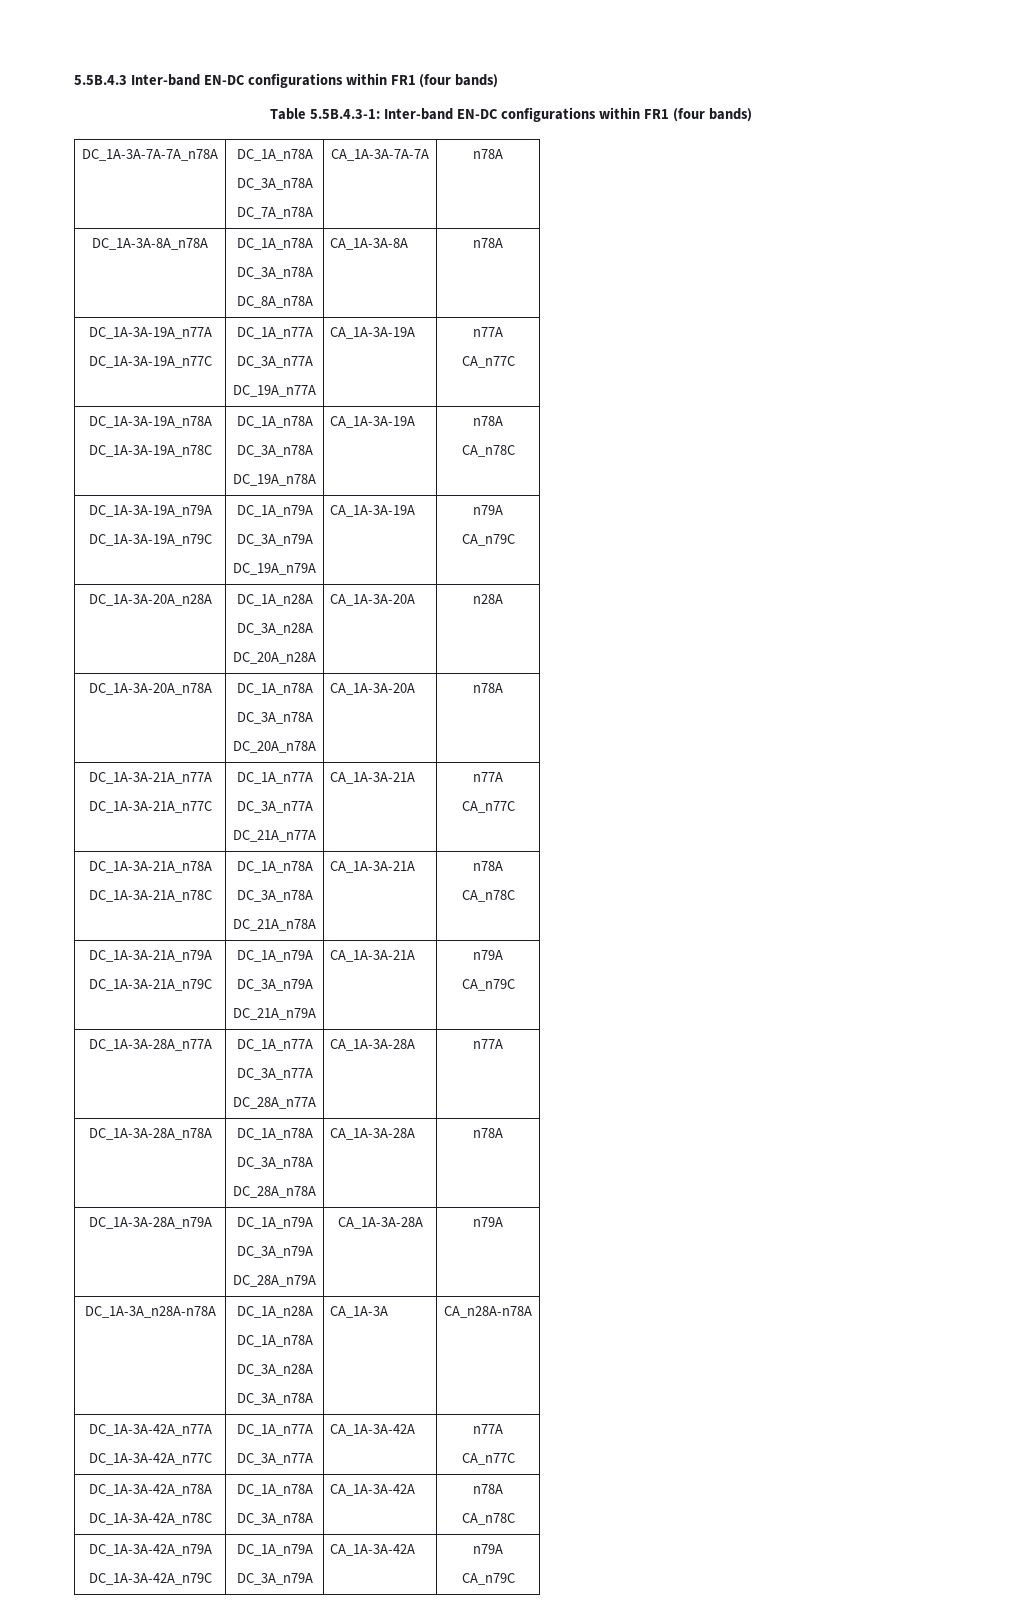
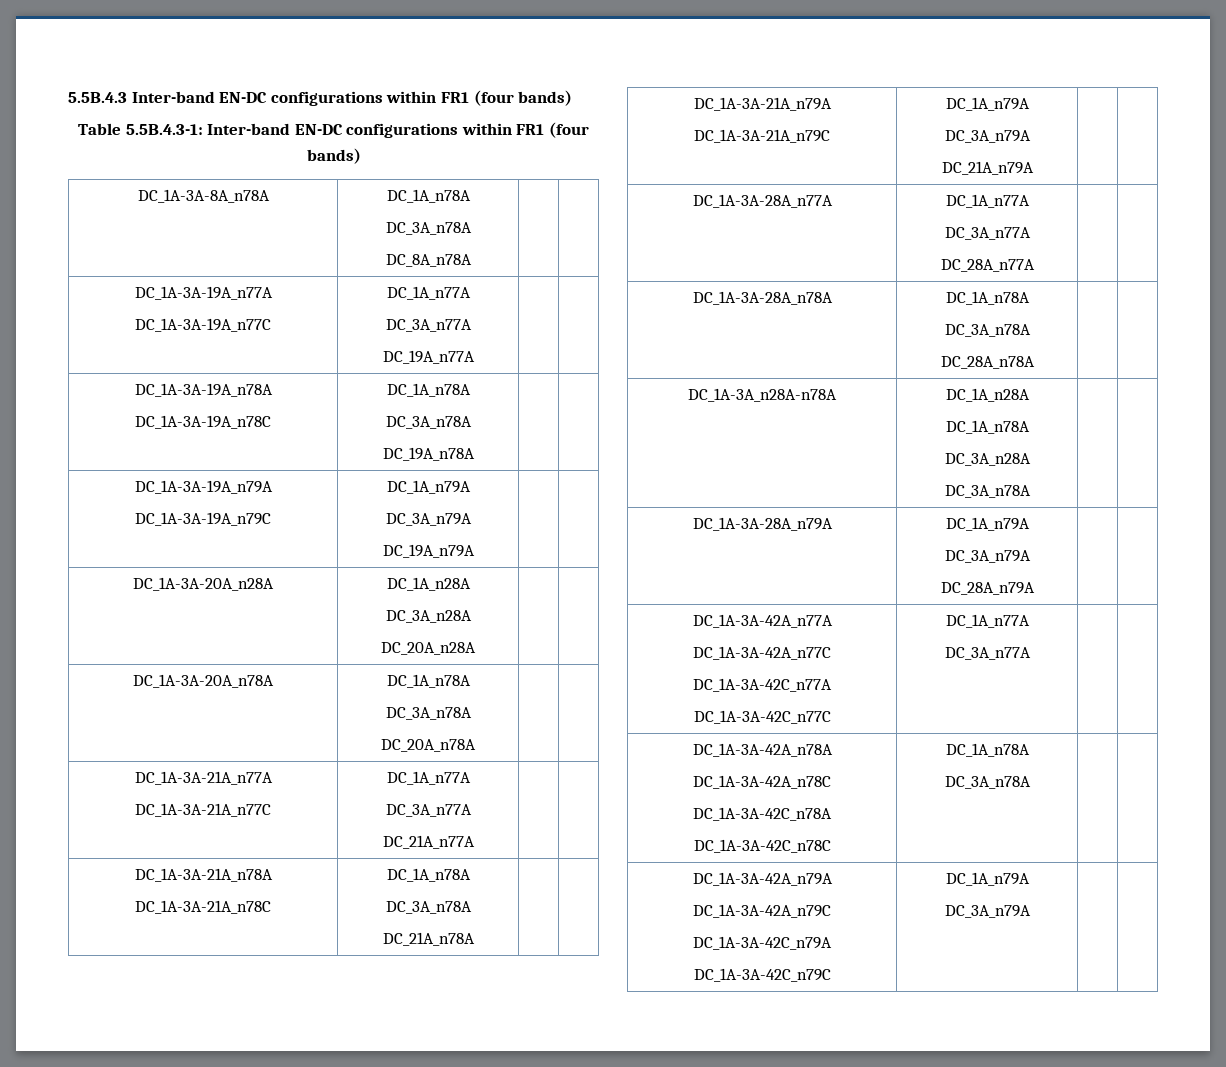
- DC_1A-3A-7A-7A_n78A | DC_1A_n78A
- DC_3A_n78A
- DC_7A_n78A | CA_1A-3A-7A-7A | n78A
  DC_1A-3A-8A_n78A | DC_1A_n78A
  DC_3A_n78A
- DC_8A_n78A | CA_1A-3A-8A | n78A
+ DC_8A_n78A | |
  DC_1A-3A-19A_n77A
  DC_1A-3A-19A_n77C | DC_1A_n77A
  DC_3A_n77A
- DC_19A_n77A | CA_1A-3A-19A | n77A
- CA_n77C
+ DC_19A_n77A | |
  DC_1A-3A-19A_n78A
  DC_1A-3A-19A_n78C | DC_1A_n78A
  DC_3A_n78A
- DC_19A_n78A | CA_1A-3A-19A | n78A
- CA_n78C
+ DC_19A_n78A | |
  DC_1A-3A-19A_n79A
  DC_1A-3A-19A_n79C | DC_1A_n79A
  DC_3A_n79A
- DC_19A_n79A | CA_1A-3A-19A | n79A
- CA_n79C
+ DC_19A_n79A | |
  DC_1A-3A-20A_n28A | DC_1A_n28A
  DC_3A_n28A
- DC_20A_n28A | CA_1A-3A-20A | n28A
+ DC_20A_n28A | |
  DC_1A-3A-20A_n78A | DC_1A_n78A
  DC_3A_n78A
- DC_20A_n78A | CA_1A-3A-20A | n78A
+ DC_20A_n78A | |
  DC_1A-3A-21A_n77A
  DC_1A-3A-21A_n77C | DC_1A_n77A
  DC_3A_n77A
- DC_21A_n77A | CA_1A-3A-21A | n77A
- CA_n77C
+ DC_21A_n77A | |
  DC_1A-3A-21A_n78A
  DC_1A-3A-21A_n78C | DC_1A_n78A
  DC_3A_n78A
- DC_21A_n78A | CA_1A-3A-21A | n78A
- CA_n78C
+ DC_21A_n78A | |
  DC_1A-3A-21A_n79A
  DC_1A-3A-21A_n79C | DC_1A_n79A
  DC_3A_n79A
- DC_21A_n79A | CA_1A-3A-21A | n79A
- CA_n79C
+ DC_21A_n79A | |
  DC_1A-3A-28A_n77A | DC_1A_n77A
  DC_3A_n77A
- DC_28A_n77A | CA_1A-3A-28A | n77A
+ DC_28A_n77A | |
  DC_1A-3A-28A_n78A | DC_1A_n78A
  DC_3A_n78A
- DC_28A_n78A | CA_1A-3A-28A | n78A
- DC_1A-3A-28A_n79A | DC_1A_n79A
- DC_3A_n79A
- DC_28A_n79A | CA_1A-3A-28A | n79A
+ DC_28A_n78A | |
  DC_1A-3A_n28A-n78A | DC_1A_n28A
  DC_1A_n78A
  DC_3A_n28A
- DC_3A_n78A | CA_1A-3A | CA_n28A-n78A
+ DC_3A_n78A | |
+ DC_1A-3A-28A_n79A | DC_1A_n79A
+ DC_3A_n79A
+ DC_28A_n79A | |
  DC_1A-3A-42A_n77A
- DC_1A-3A-42A_n77C | DC_1A_n77A
- DC_3A_n77A | CA_1A-3A-42A | n77A
- CA_n77C
+ DC_1A-3A-42A_n77C
+ DC_1A-3A-42C_n77A
+ DC_1A-3A-42C_n77C | DC_1A_n77A
+ DC_3A_n77A | |
  DC_1A-3A-42A_n78A
- DC_1A-3A-42A_n78C | DC_1A_n78A
- DC_3A_n78A | CA_1A-3A-42A | n78A
- CA_n78C
+ DC_1A-3A-42A_n78C
+ DC_1A-3A-42C_n78A
+ DC_1A-3A-42C_n78C | DC_1A_n78A
+ DC_3A_n78A | |
  DC_1A-3A-42A_n79A
- DC_1A-3A-42A_n79C | DC_1A_n79A
- DC_3A_n79A | CA_1A-3A-42A | n79A
- CA_n79C
+ DC_1A-3A-42A_n79C
+ DC_1A-3A-42C_n79A
+ DC_1A-3A-42C_n79C | DC_1A_n79A
+ DC_3A_n79A | |

